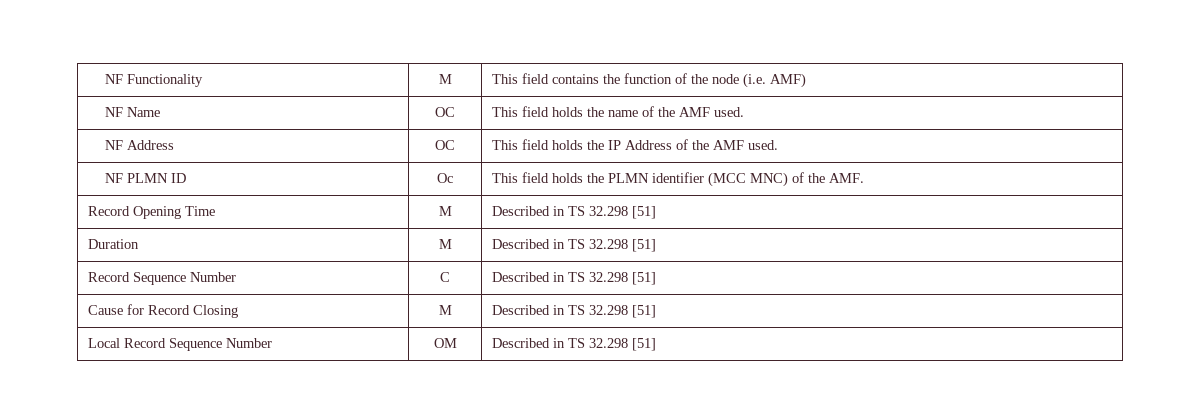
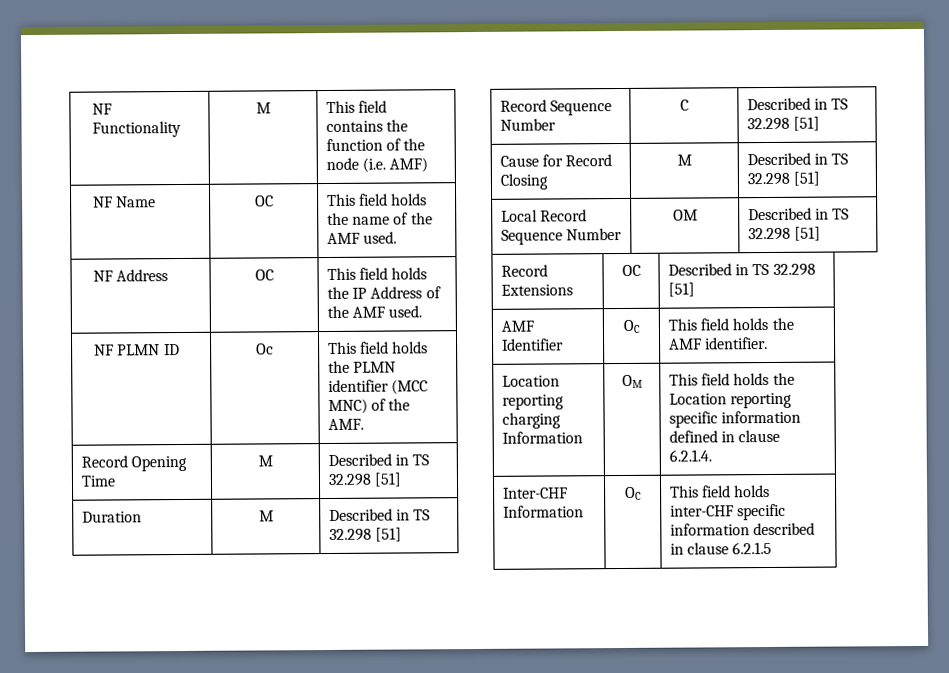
+ Record Extensions | OC | Described in TS 32.298 [51]
+ AMF Identifier | OC | This field holds the AMF identifier.
+ Location reporting charging Information | OM | This field holds the Location reporting specific information defined in clause 6.2.1.4.
+ Inter-CHF Information | OC | This field holds inter-CHF specific information described in clause 6.2.1.5

